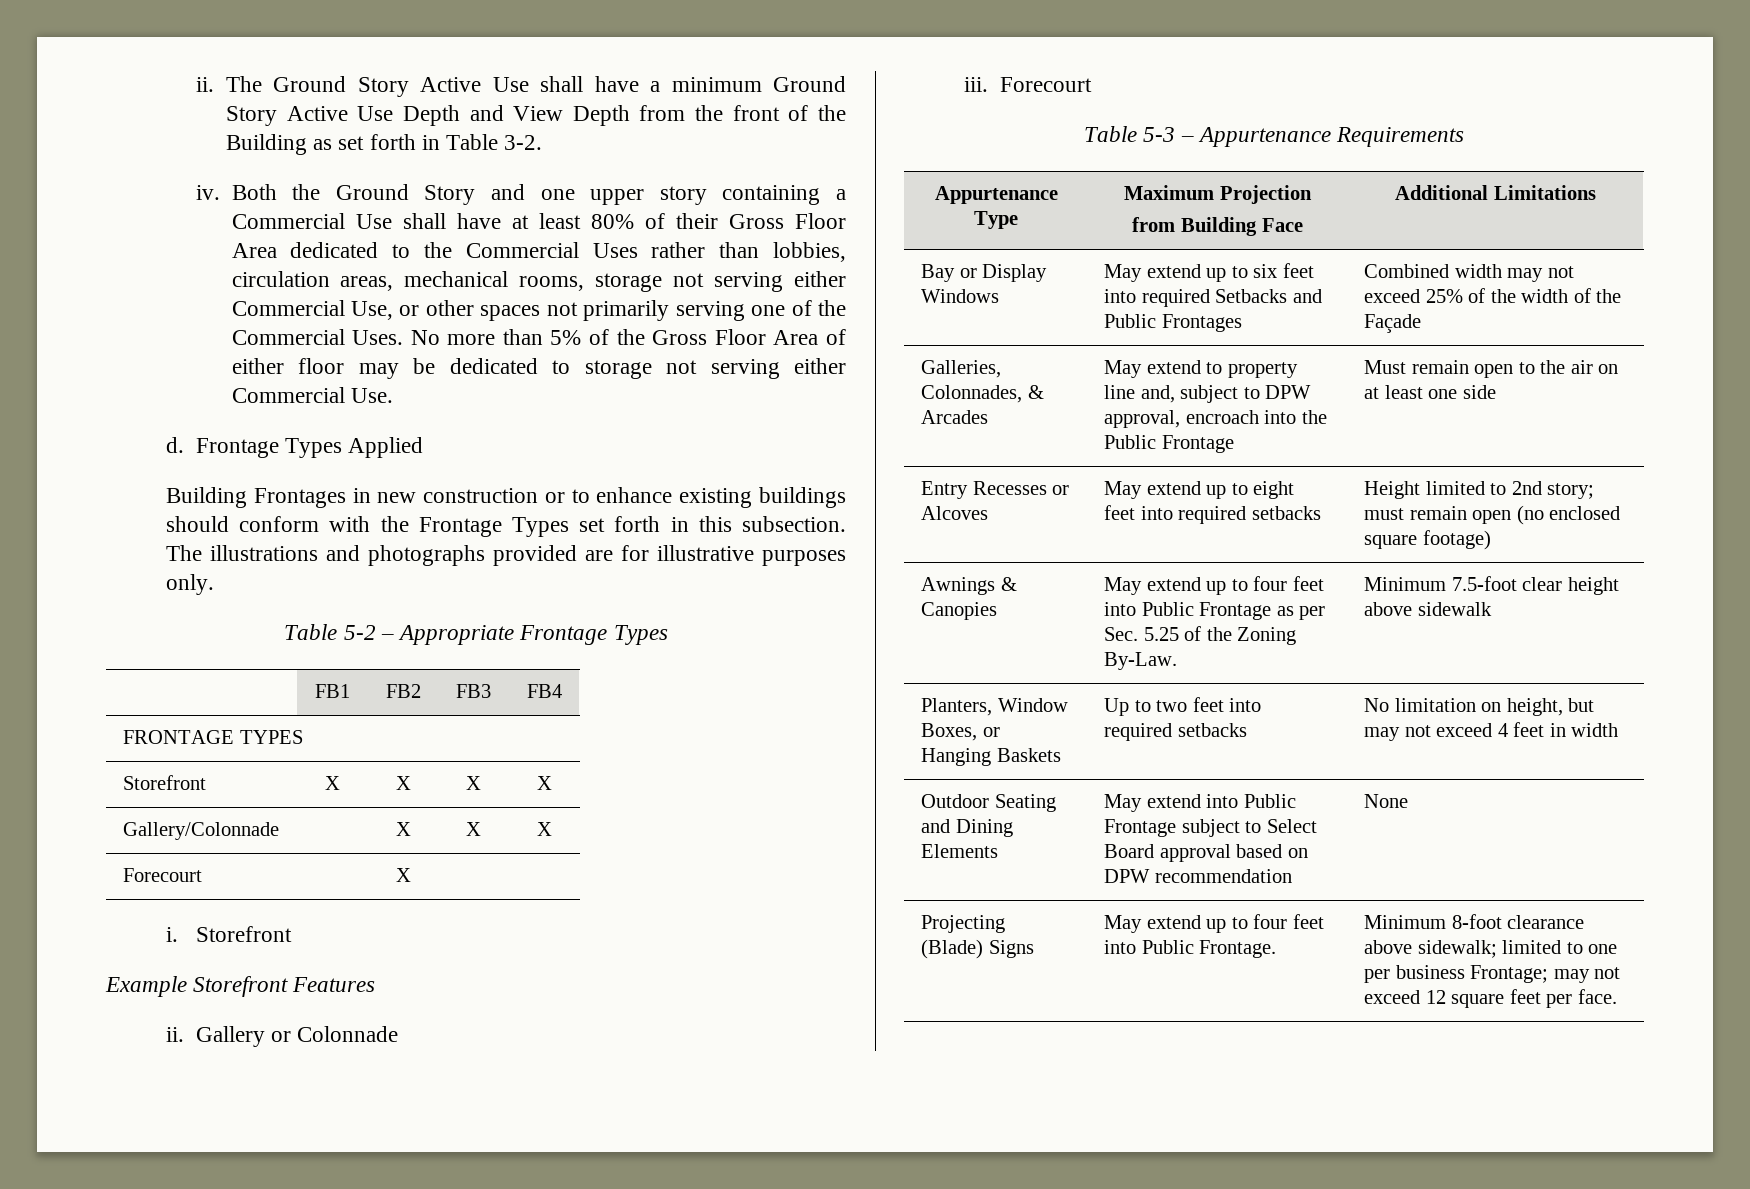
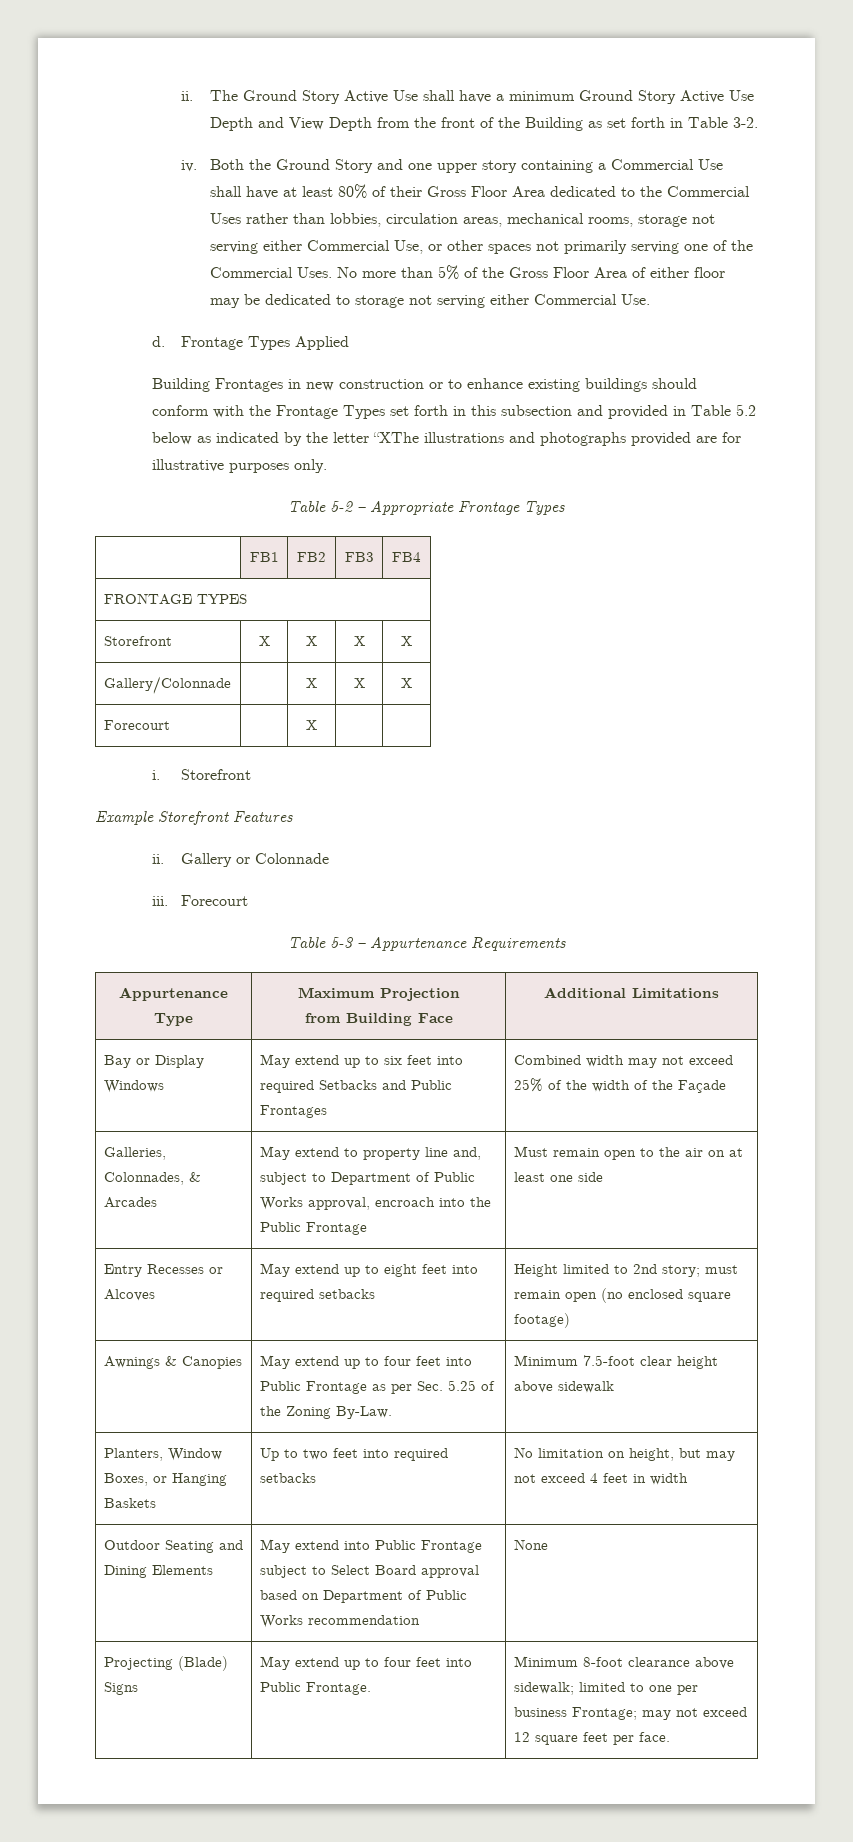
- Building Frontages in new construction or to enhance existing buildings should conform with the Frontage Types set forth in this subsection. The illustrations and photographs provided are for illustrative purposes only.
+ Building Frontages in new construction or to enhance existing buildings should conform with the Frontage Types set forth in this subsection and provided in Table 5.2 below as indicated by the letter “XThe illustrations and photographs provided are for illustrative purposes only.
- Galleries, Colonnades, & Arcades | May extend to property line and, subject to DPW approval, encroach into the Public Frontage | Must remain open to the air on at least one side
+ Galleries, Colonnades, & Arcades | May extend to property line and, subject to Department of Public Works approval, encroach into the Public Frontage | Must remain open to the air on at least one side
- Outdoor Seating and Dining Elements | May extend into Public Frontage subject to Select Board approval based on DPW recommendation | None
+ Outdoor Seating and Dining Elements | May extend into Public Frontage subject to Select Board approval based on Department of Public Works recommendation | None

